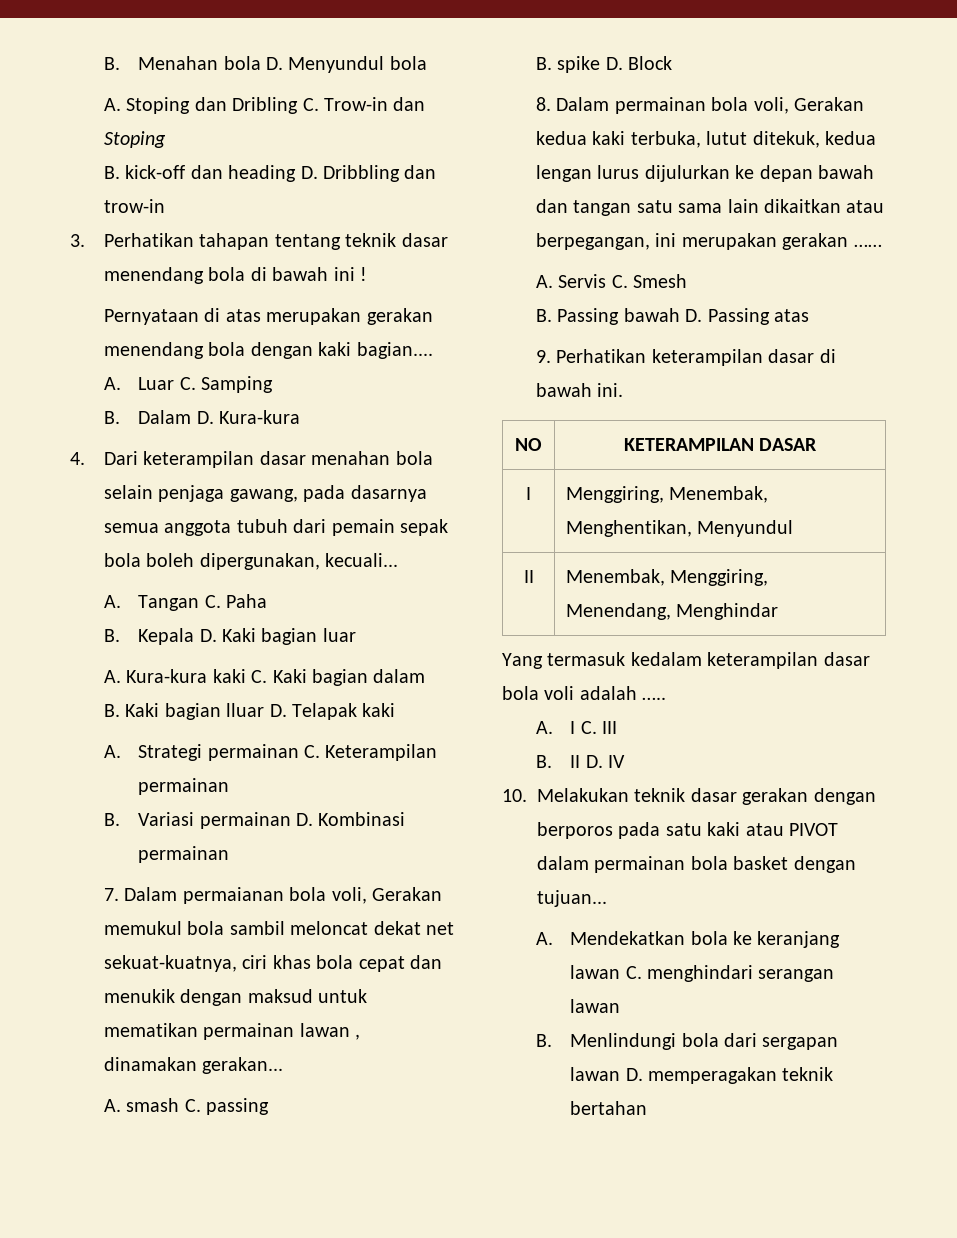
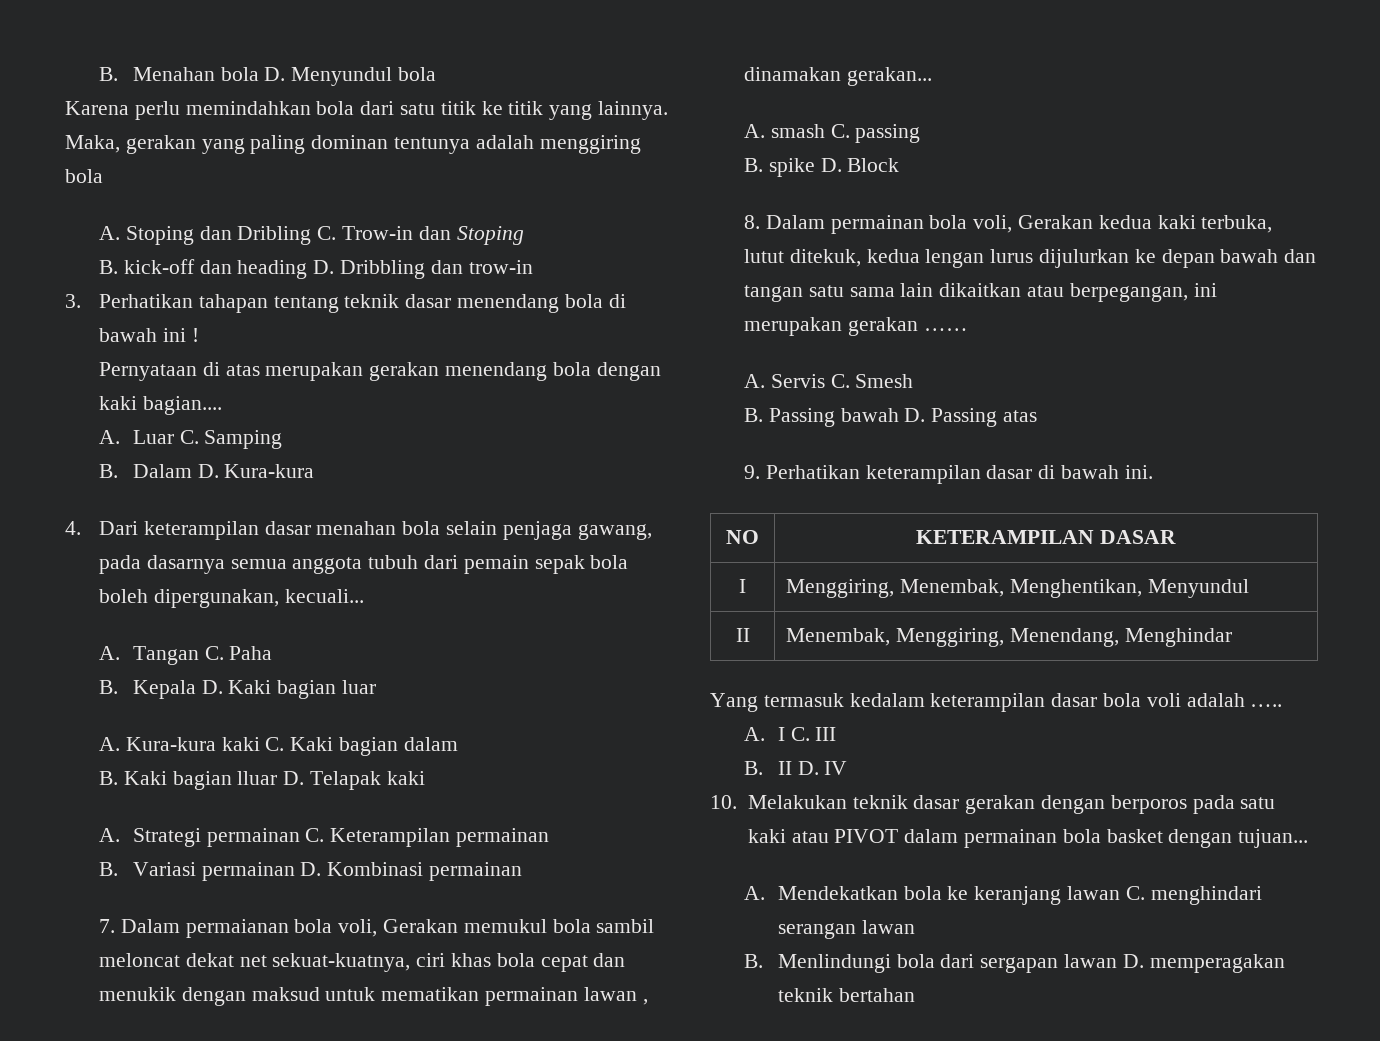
+ Karena perlu memindahkan bola dari satu titik ke titik yang lainnya. Maka, gerakan yang paling dominan tentunya adalah menggiring bola

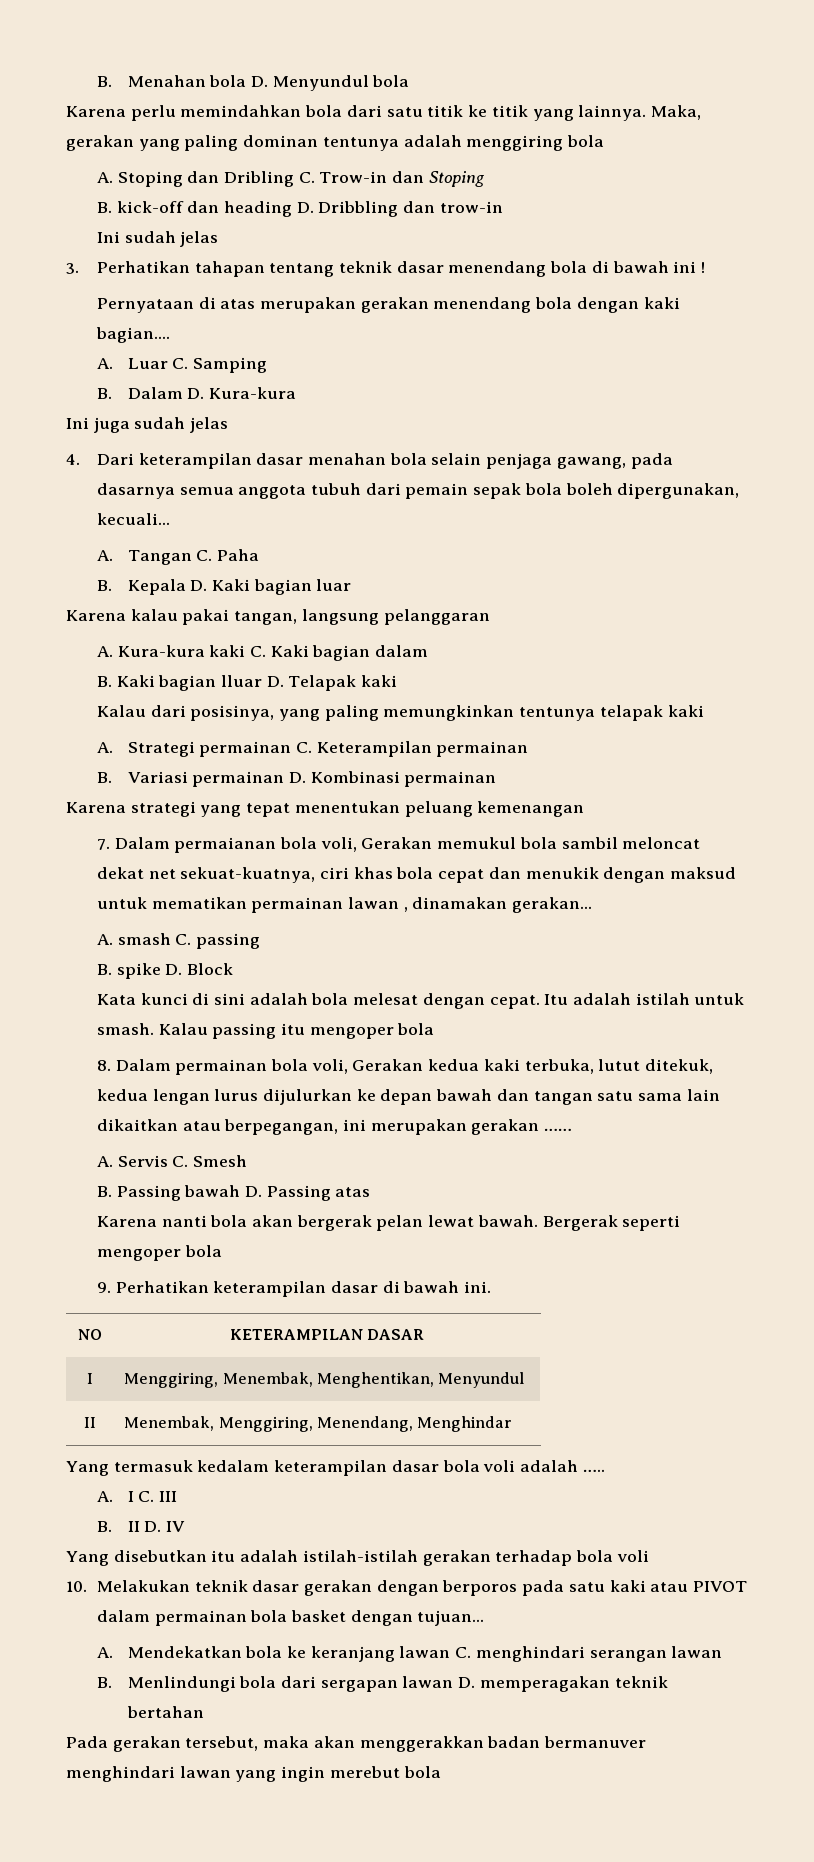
+ Ini sudah jelas
+ Ini juga sudah jelas
+ Karena kalau pakai tangan, langsung pelanggaran
+ Kalau dari posisinya, yang paling memungkinkan tentunya telapak kaki
+ Karena strategi yang tepat menentukan peluang kemenangan
+ Kata kunci di sini adalah bola melesat dengan cepat. Itu adalah istilah untuk smash. Kalau passing itu mengoper bola
+ Karena nanti bola akan bergerak pelan lewat bawah. Bergerak seperti mengoper bola
+ Yang disebutkan itu adalah istilah-istilah gerakan terhadap bola voli
+ Pada gerakan tersebut, maka akan menggerakkan badan bermanuver menghindari lawan yang ingin merebut bola

